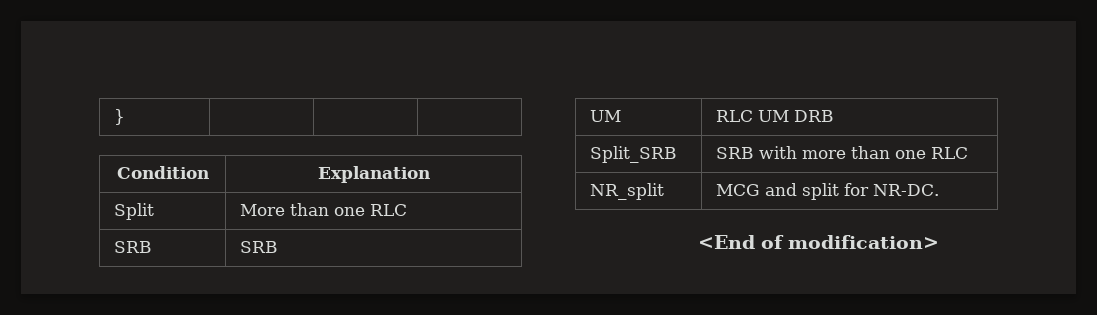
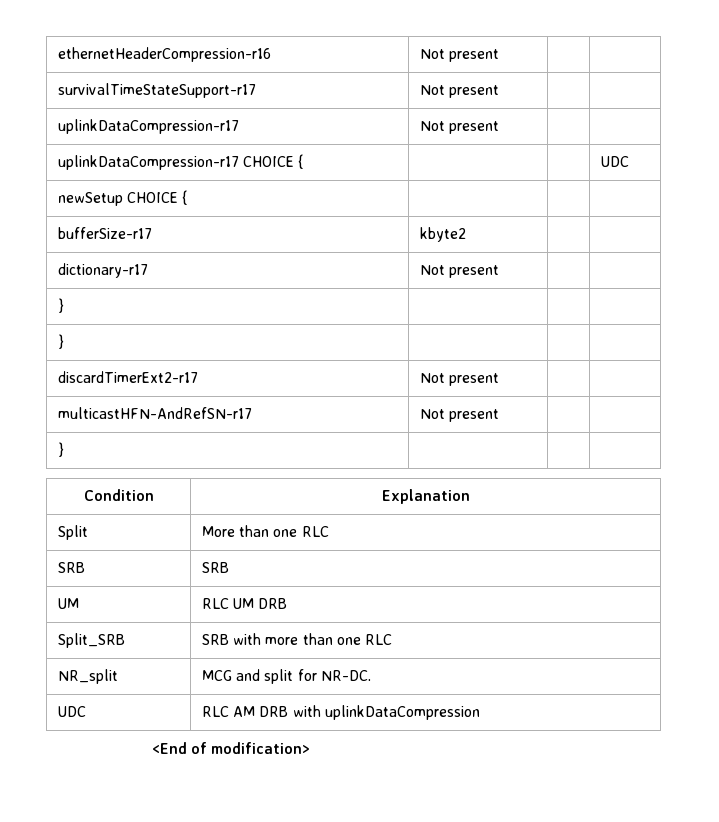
+ ethernetHeaderCompression-r16 | Not present | |
+ survivalTimeStateSupport-r17 | Not present | |
+ uplinkDataCompression-r17 | Not present | |
+ uplinkDataCompression-r17 CHOICE { | | | UDC
+ newSetup CHOICE { | | |
+ bufferSize-r17 | kbyte2 | |
+ dictionary-r17 | Not present | |
+ } | | |
+ } | | |
+ discardTimerExt2-r17 | Not present | |
+ multicastHFN-AndRefSN-r17 | Not present | |
+ UDC | RLC AM DRB with uplinkDataCompression

